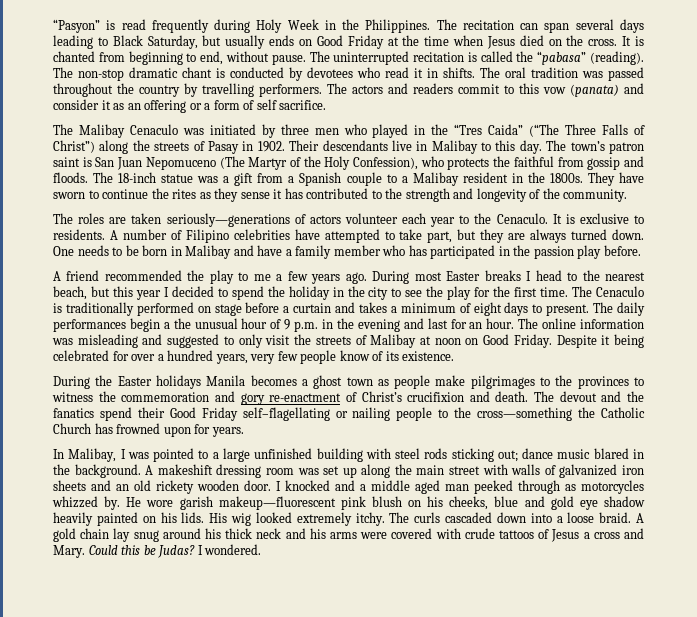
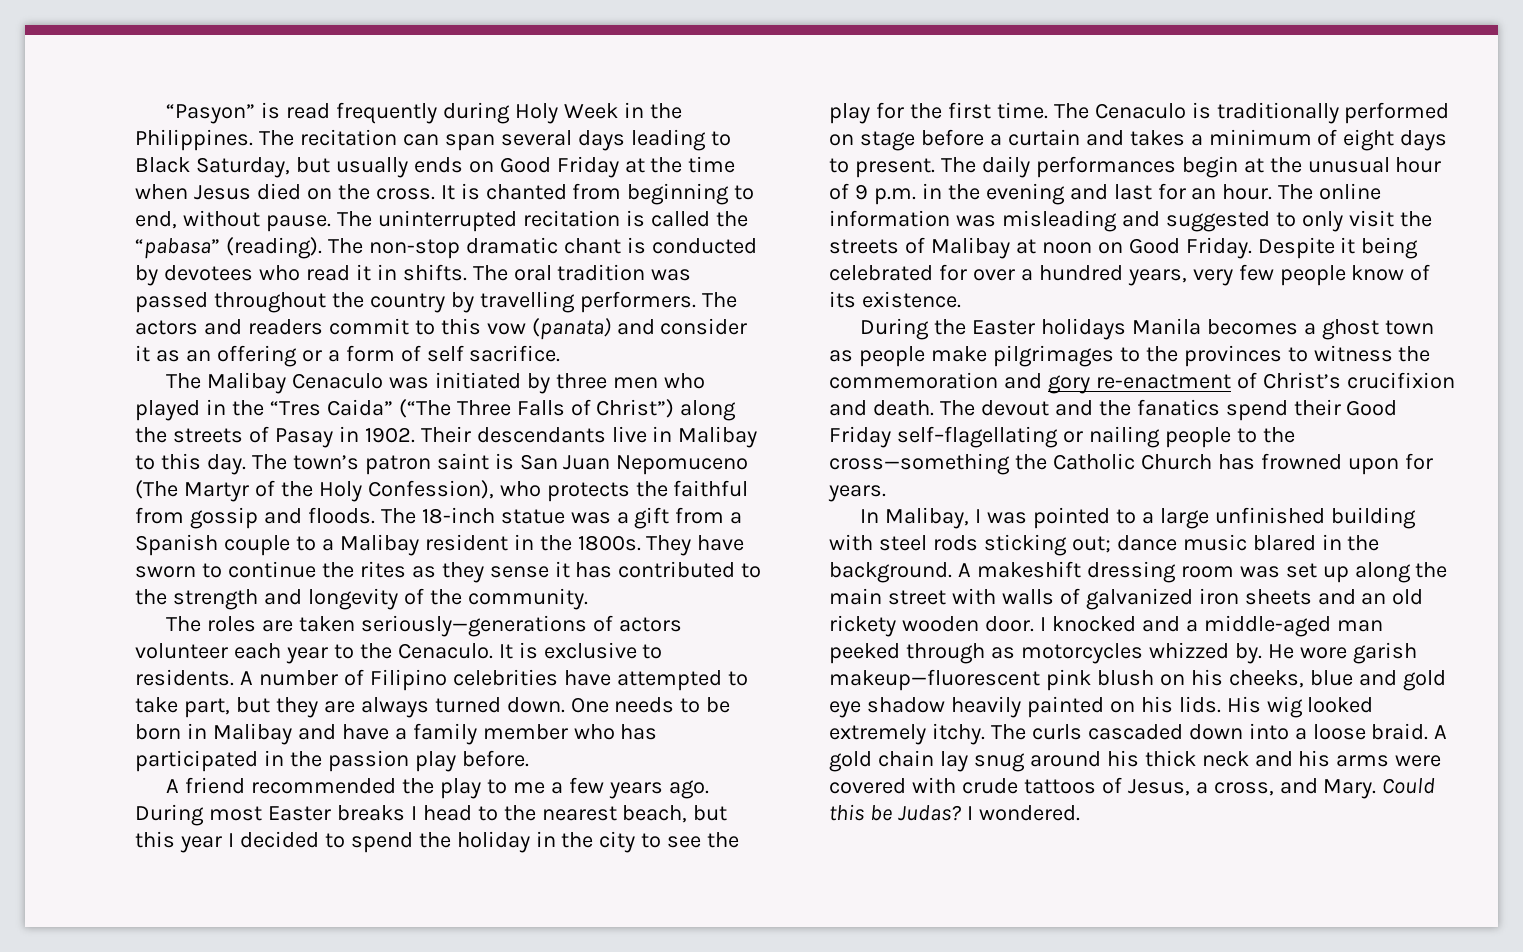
- The daily performances begin a the unusual hour of 9 p.m. in the evening and last for an hour.
+ The daily performances begin at the unusual hour of 9 p.m. in the evening and last for an hour.
- I knocked and a middle aged man peeked through as motorcycles whizzed by.
+ I knocked and a middle-aged man peeked through as motorcycles whizzed by.
- A gold chain lay snug around his thick neck and his arms were covered with crude tattoos of Jesus a cross and Mary.
+ A gold chain lay snug around his thick neck and his arms were covered with crude tattoos of Jesus, a cross, and Mary.

